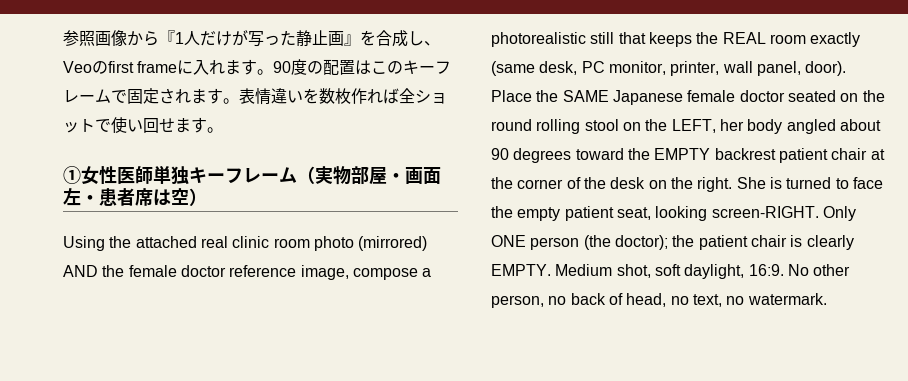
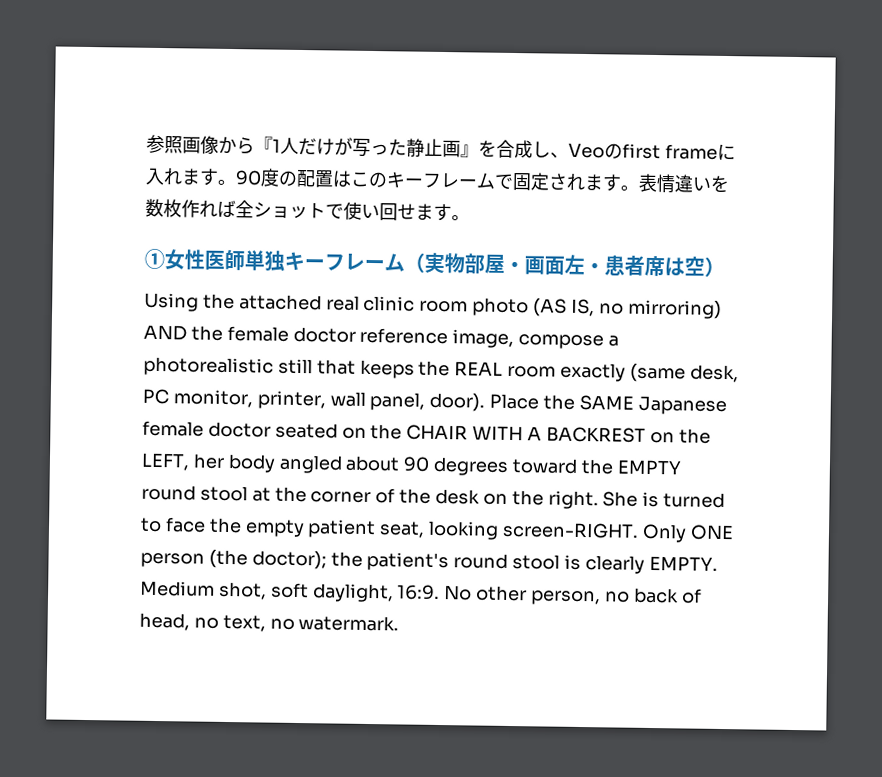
- Using the attached real clinic room photo (mirrored) AND the female doctor reference image, compose a photorealistic still that keeps the REAL room exactly (same desk, PC monitor, printer, wall panel, door).
+ Using the attached real clinic room photo (AS IS, no mirroring) AND the female doctor reference image, compose a photorealistic still that keeps the REAL room exactly (same desk, PC monitor, printer, wall panel, door).
- Place the SAME Japanese female doctor seated on the round rolling stool on the LEFT, her body angled about 90 degrees toward the EMPTY backrest patient chair at the corner of the desk on the right.
+ Place the SAME Japanese female doctor seated on the CHAIR WITH A BACKREST on the LEFT, her body angled about 90 degrees toward the EMPTY round stool at the corner of the desk on the right.
- Only ONE person (the doctor); the patient chair is clearly EMPTY.
+ Only ONE person (the doctor); the patient's round stool is clearly EMPTY.

